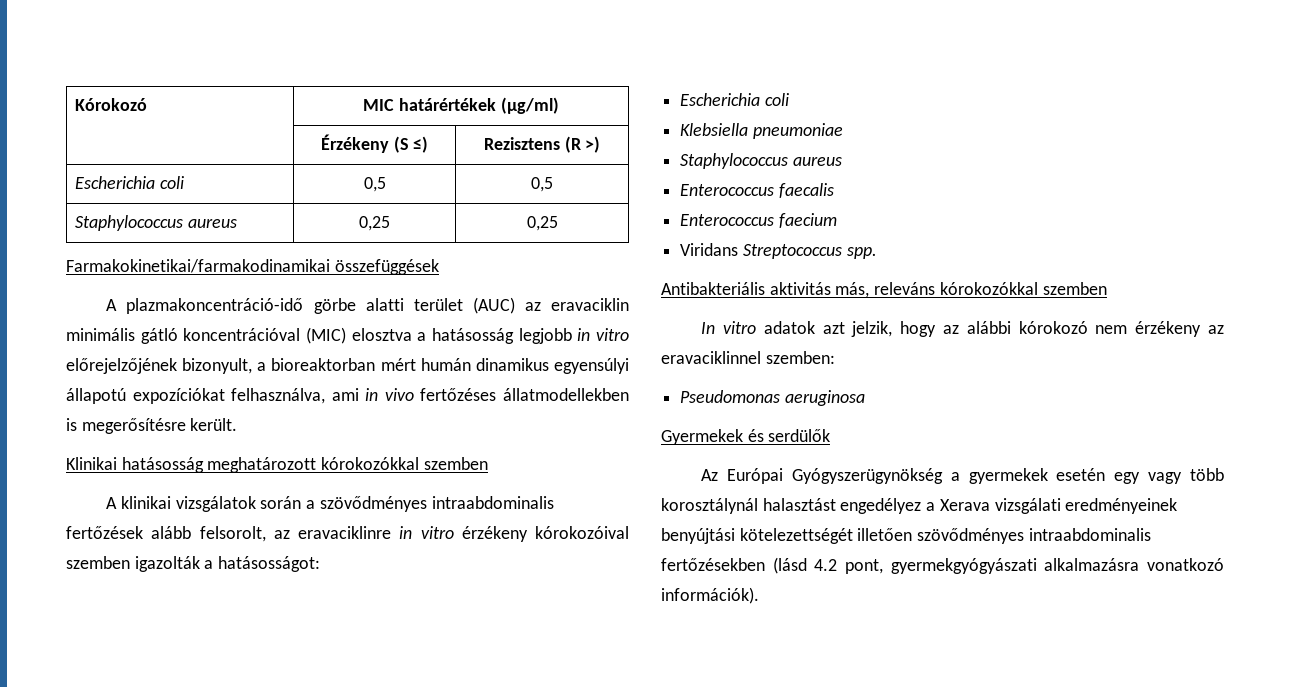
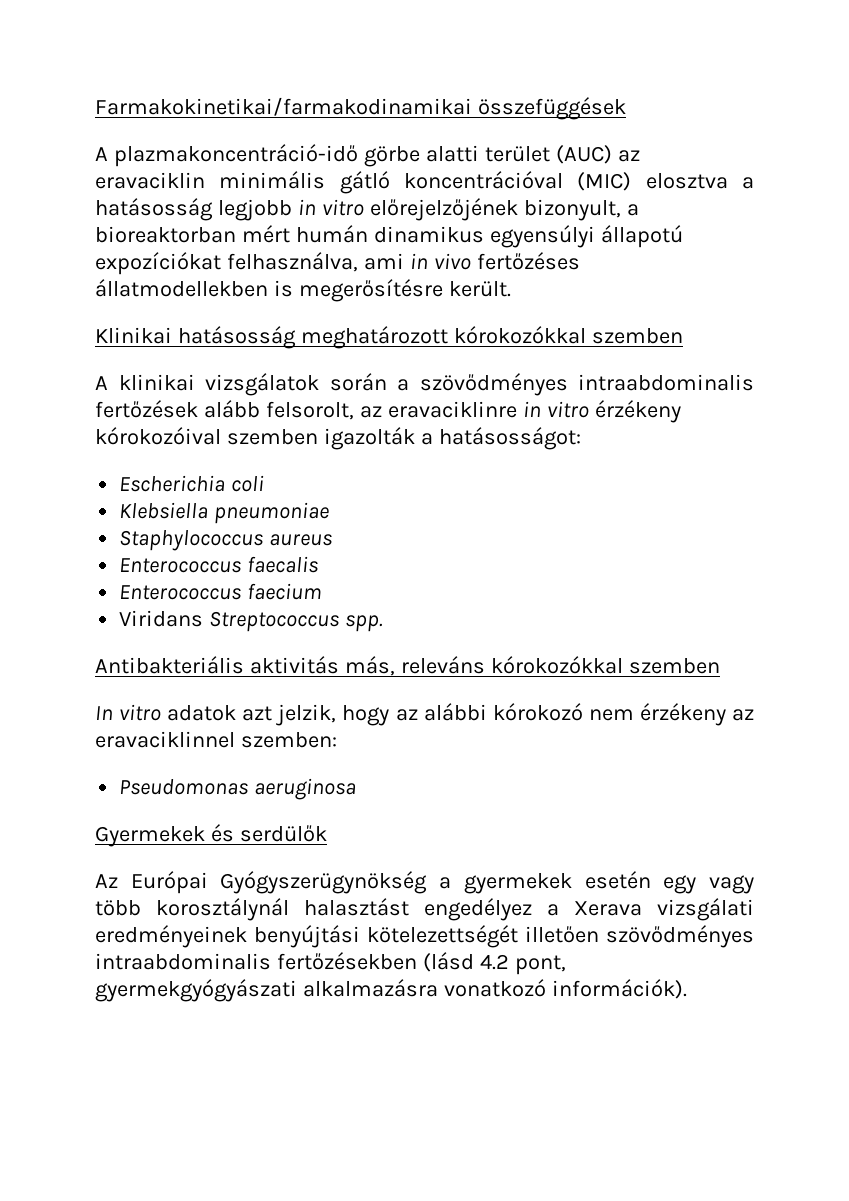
- Kórokozó | MIC határértékek (µg/ml)
- | Érzékeny (S ≤) | Rezisztens (R >)
- Escherichia coli | 0,5 | 0,5
- Staphylococcus aureus | 0,25 | 0,25

